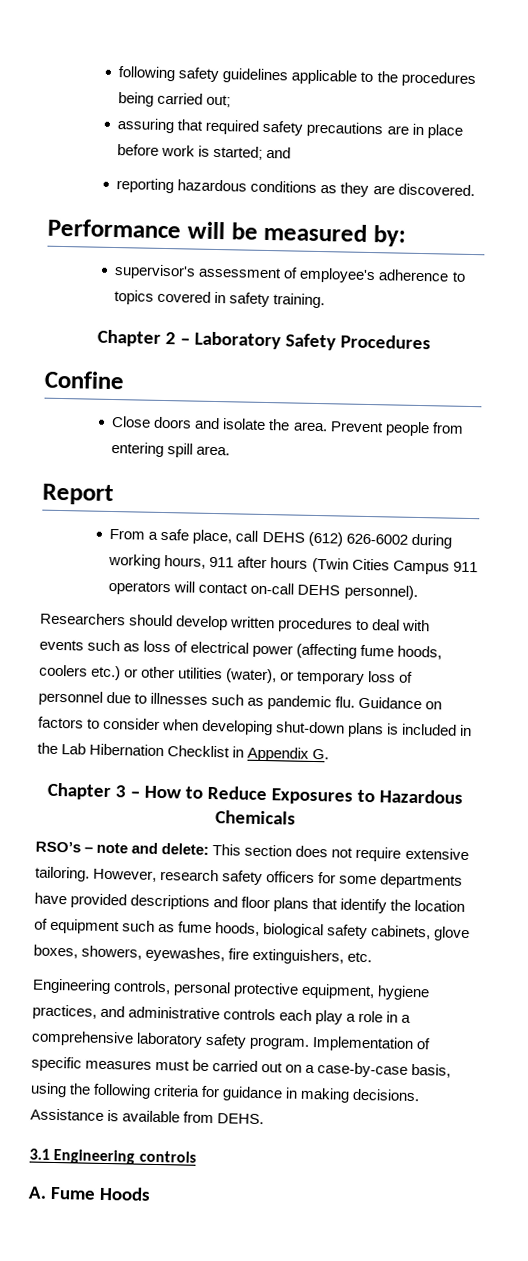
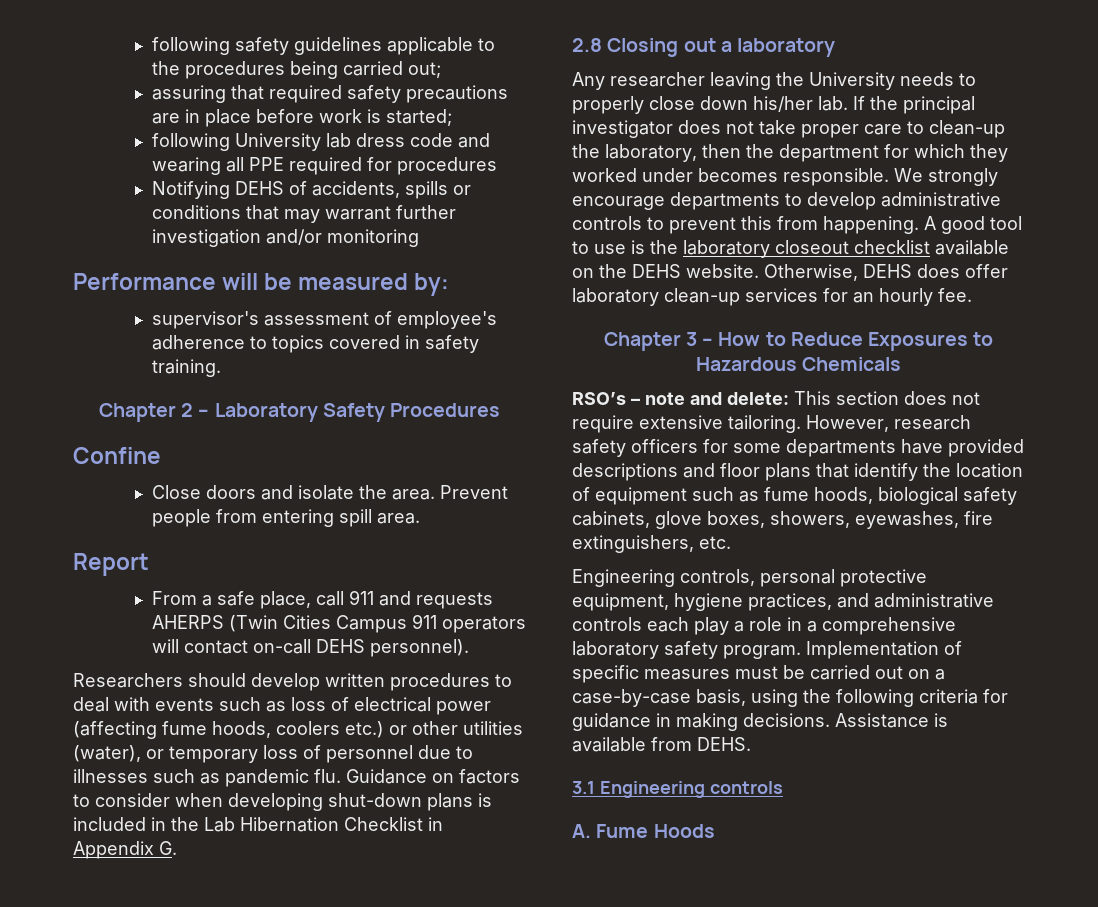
- assuring that required safety precautions are in place before work is started; and
- reporting hazardous conditions as they are discovered.
+ assuring that required safety precautions are in place before work is started;
+ following University lab dress code and wearing all PPE required for procedures
+ Notifying DEHS of accidents, spills or conditions that may warrant further investigation and/or monitoring
- From a safe place, call DEHS (612) 626-6002 during working hours, 911 after hours (Twin Cities Campus 911 operators will contact on-call DEHS personnel).
+ From a safe place, call 911 and requests AHERPS (Twin Cities Campus 911 operators will contact on-call DEHS personnel).
+ 2.8 Closing out a laboratory
+ Any researcher leaving the University needs to properly close down his/her lab. If the principal investigator does not take proper care to clean-up the laboratory, then the department for which they worked under becomes responsible. We strongly encourage departments to develop administrative controls to prevent this from happening. A good tool to use is the laboratory closeout checklist available on the DEHS website. Otherwise, DEHS does offer laboratory clean-up services for an hourly fee.

